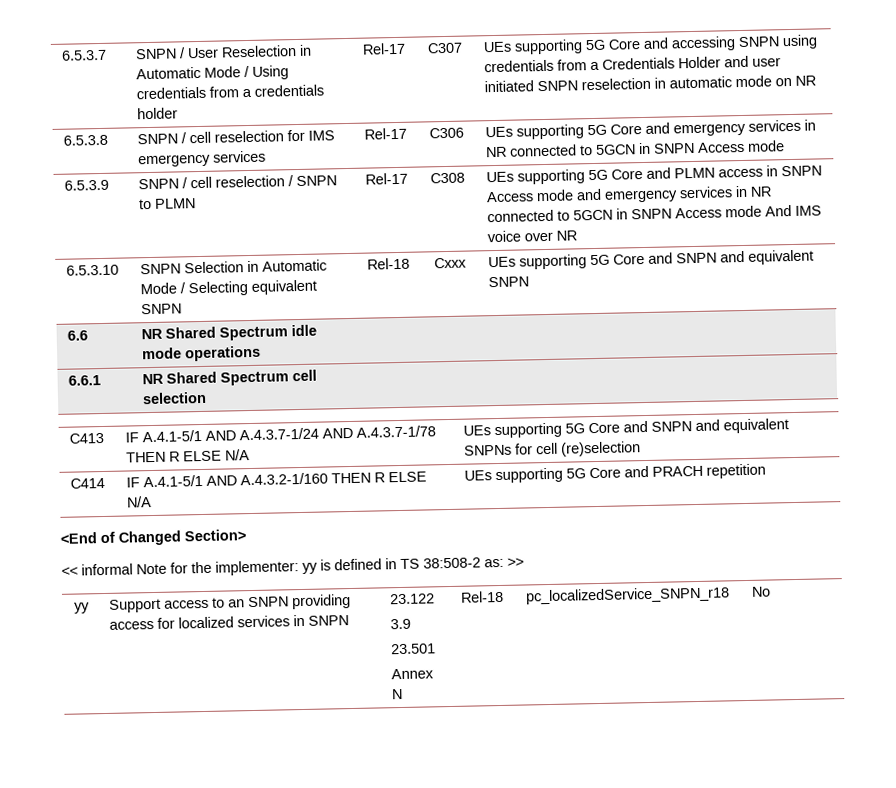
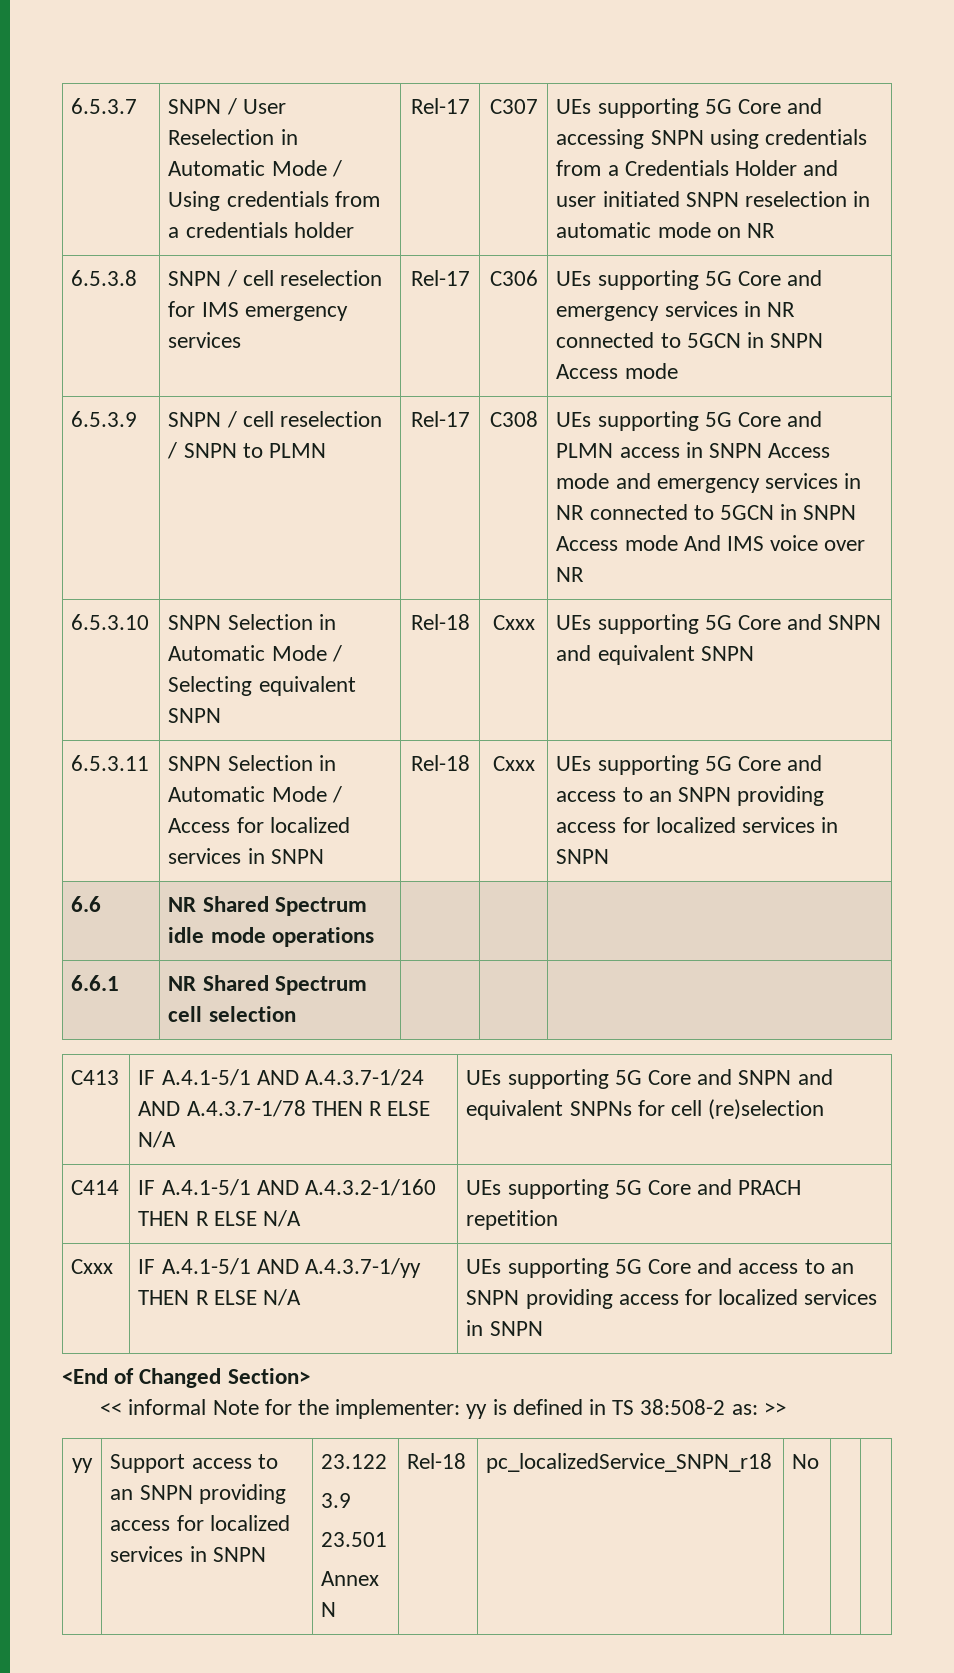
+ 6.5.3.11 | SNPN Selection in Automatic Mode / Access for localized services in SNPN | Rel-18 | Cxxx | UEs supporting 5G Core and access to an SNPN providing access for localized services in SNPN
+ Cxxx | IF A.4.1-5/1 AND A.4.3.7-1/yy THEN R ELSE N/A | UEs supporting 5G Core and access to an SNPN providing access for localized services in SNPN

